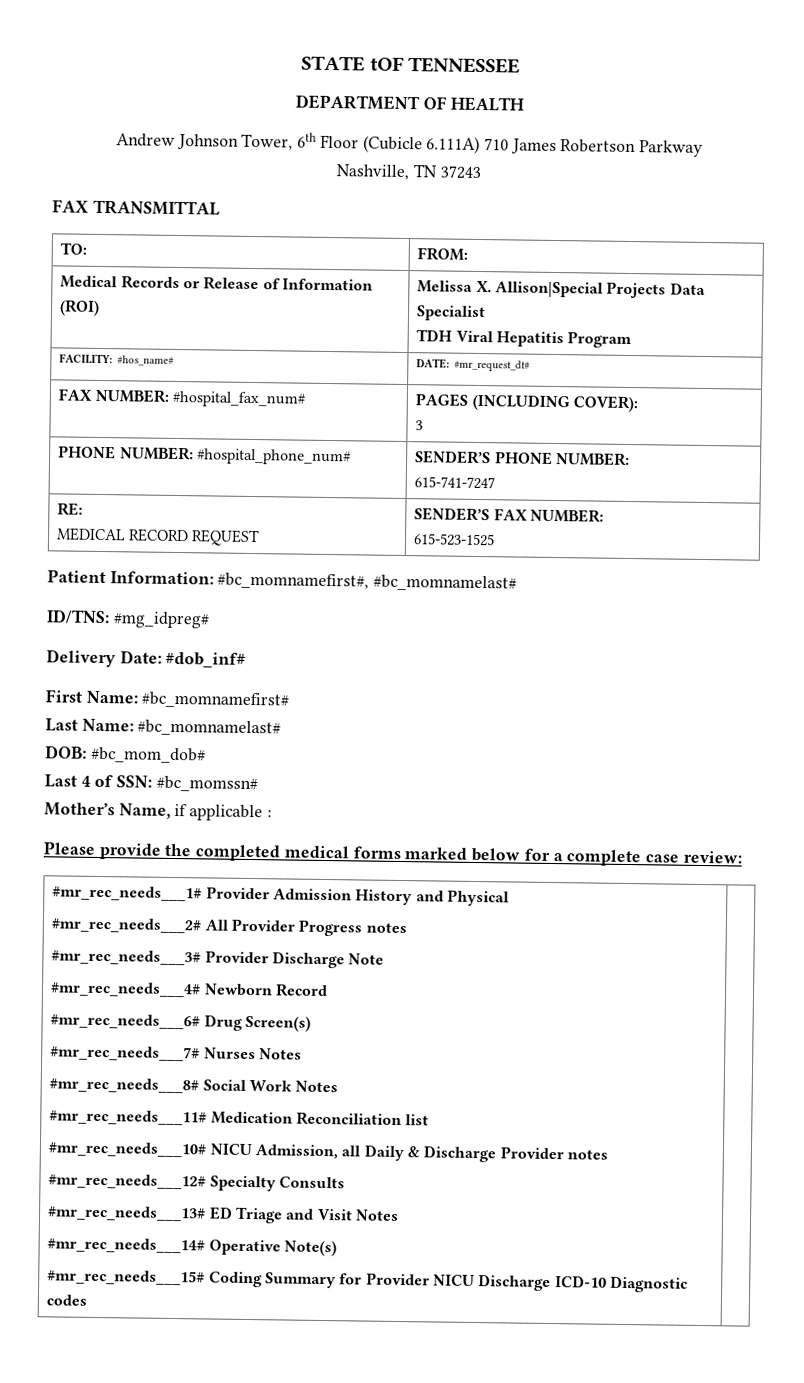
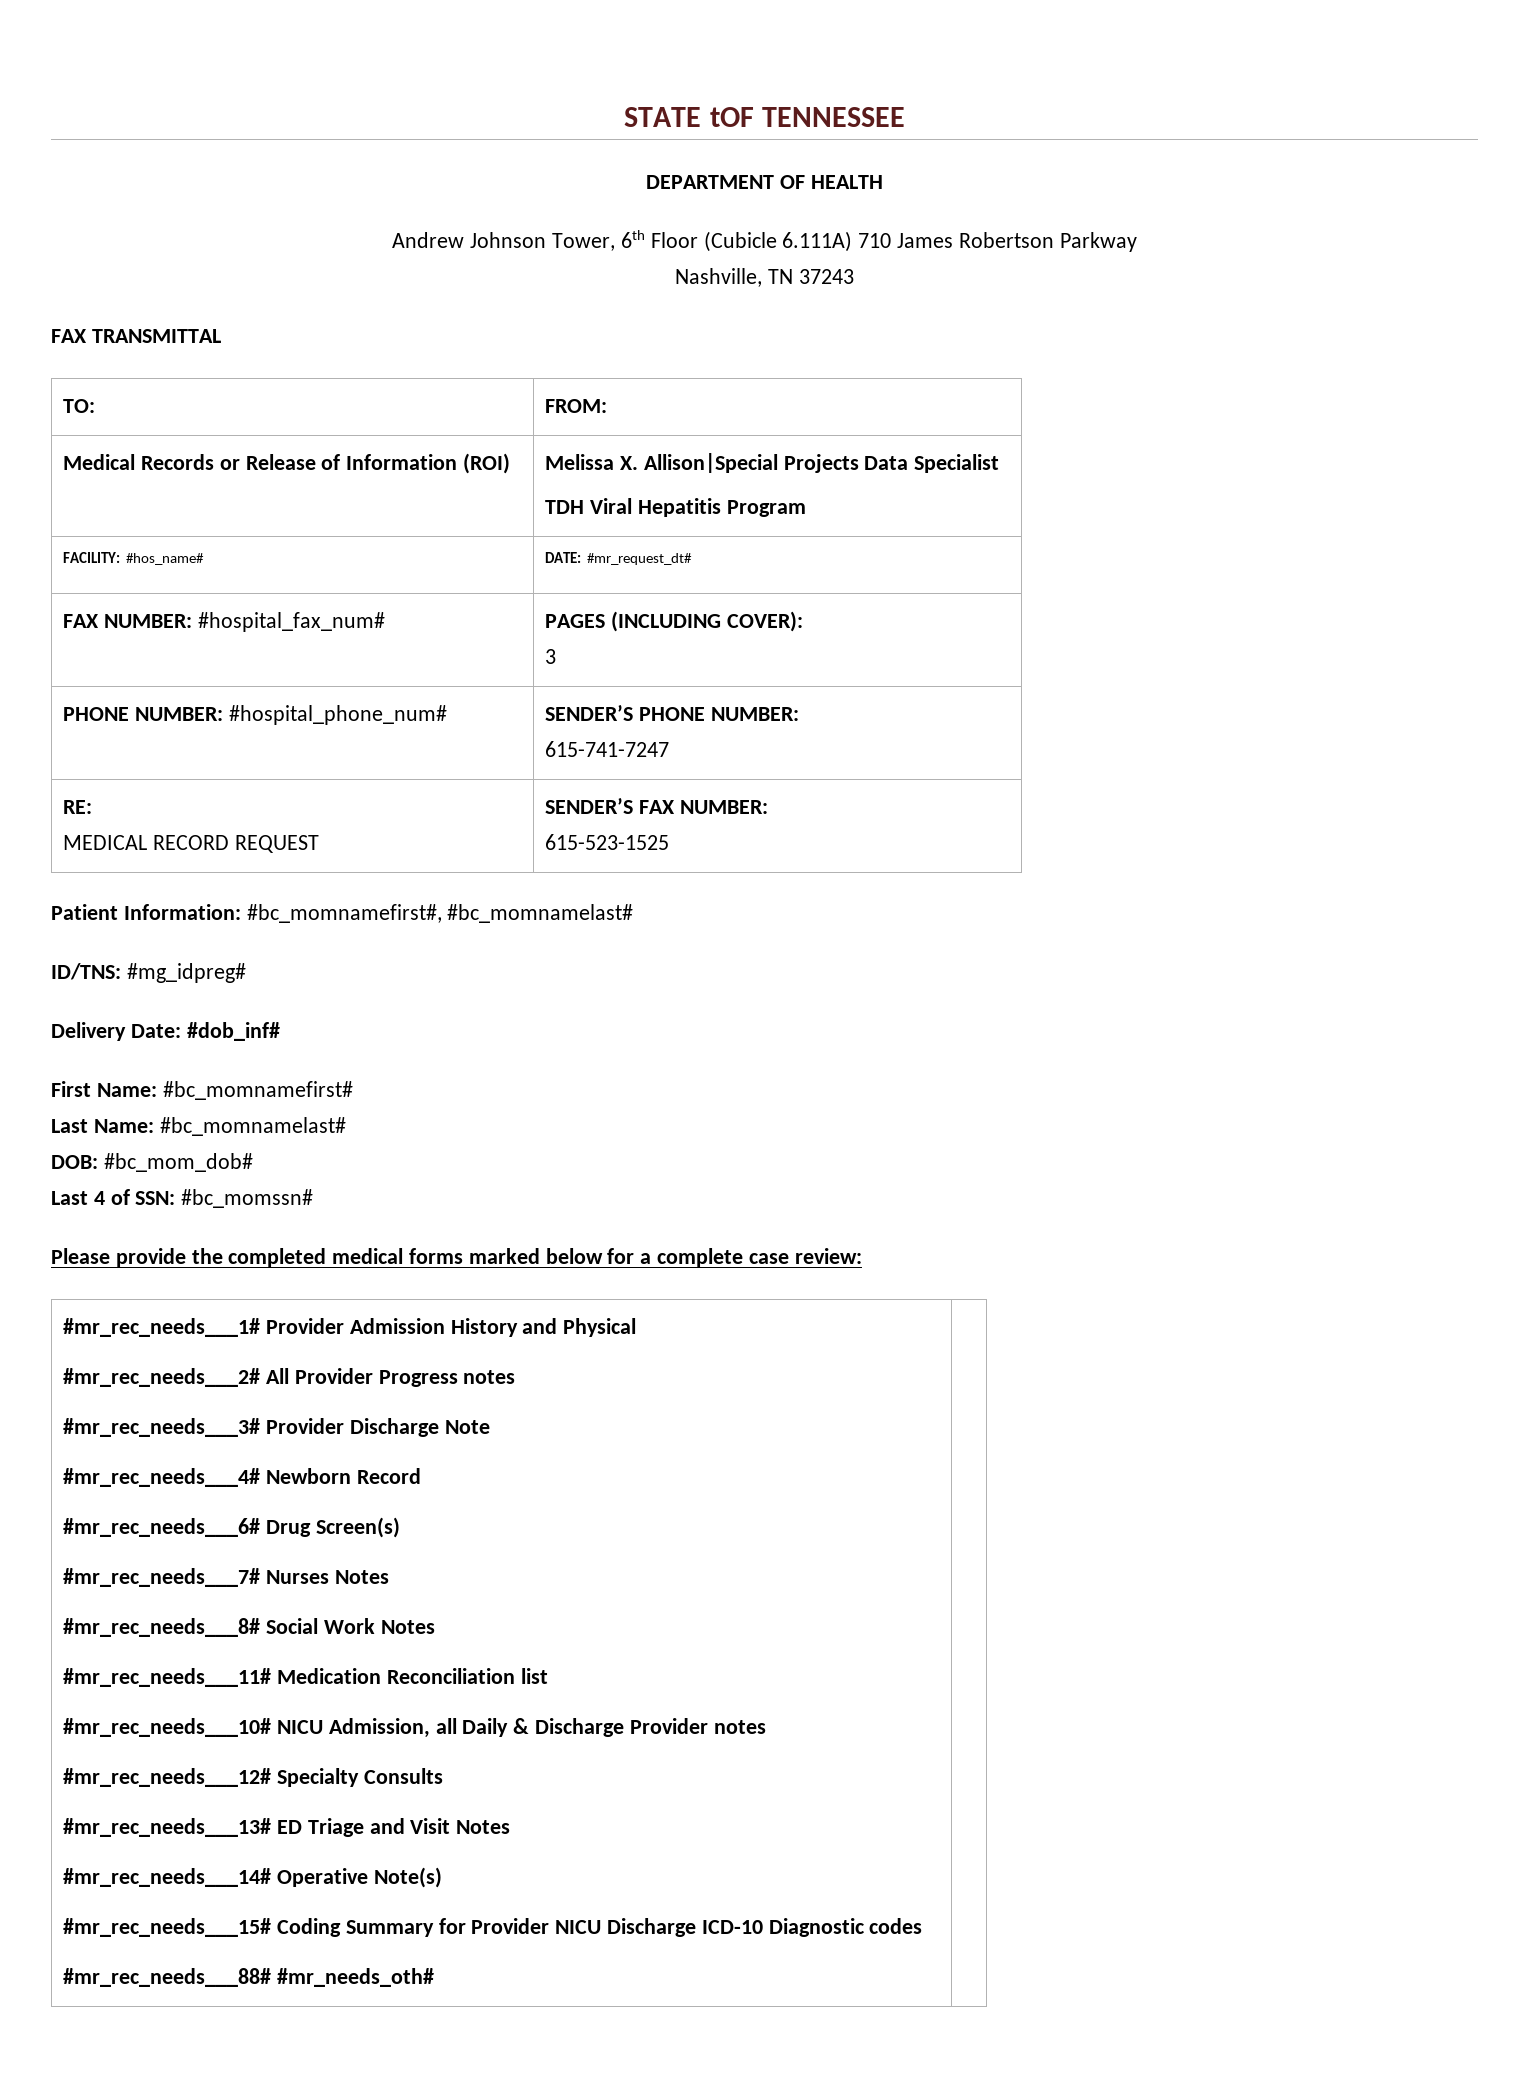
- Mother’s Name, if applicable :
+ #mr_rec_needs___88# #mr_needs_oth#

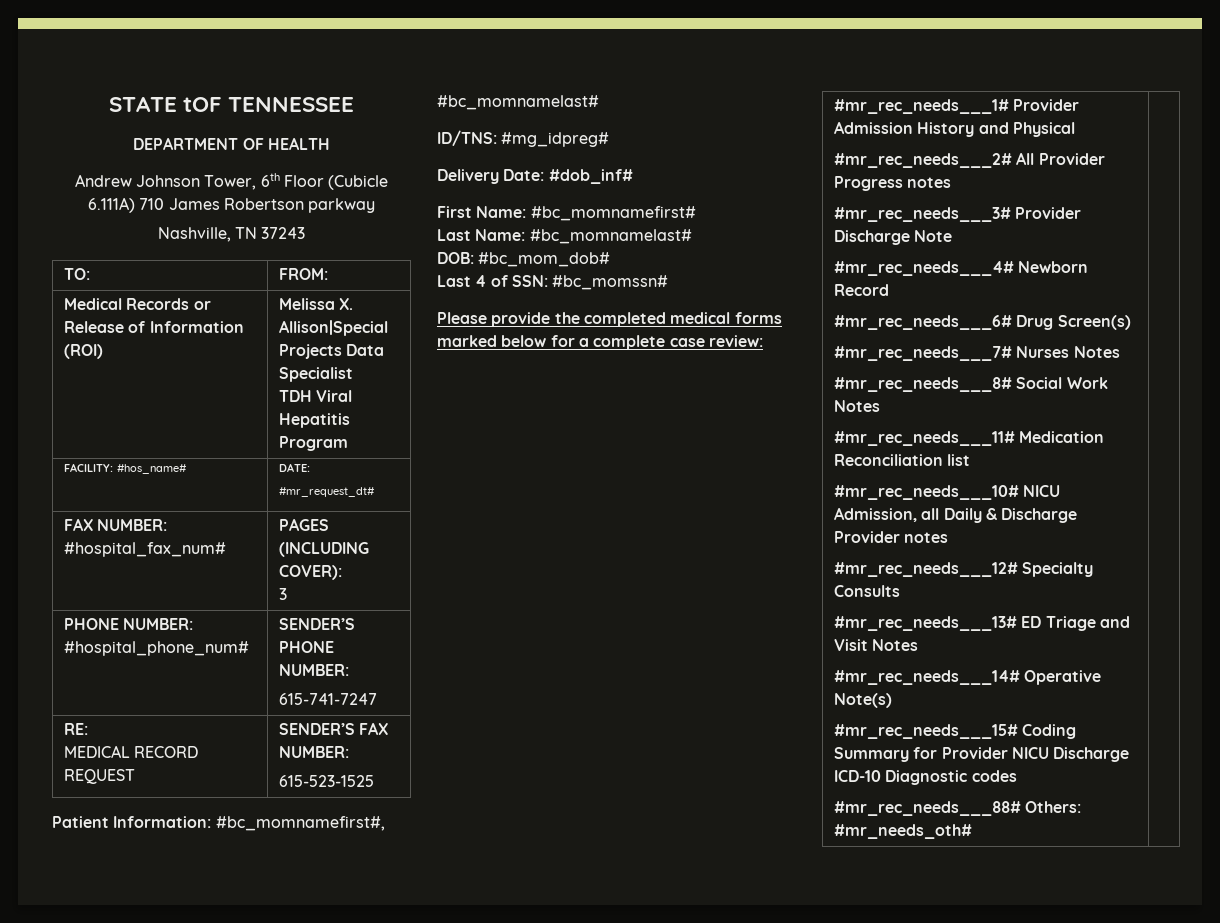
- Andrew Johnson Tower, 6th Floor (Cubicle 6.111A) 710 James Robertson Parkway
+ Andrew Johnson Tower, 6th Floor (Cubicle 6.111A) 710 James Robertson parkway
- FAX TRANSMITTAL
- #mr_rec_needs___88# #mr_needs_oth#
+ #mr_rec_needs___88# Others: #mr_needs_oth#

